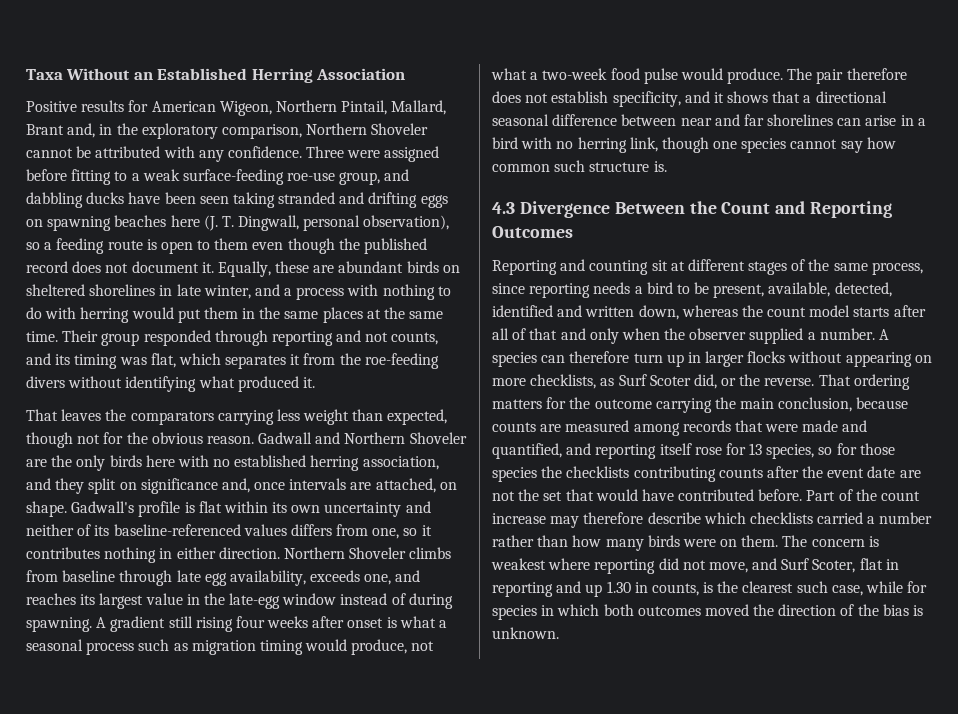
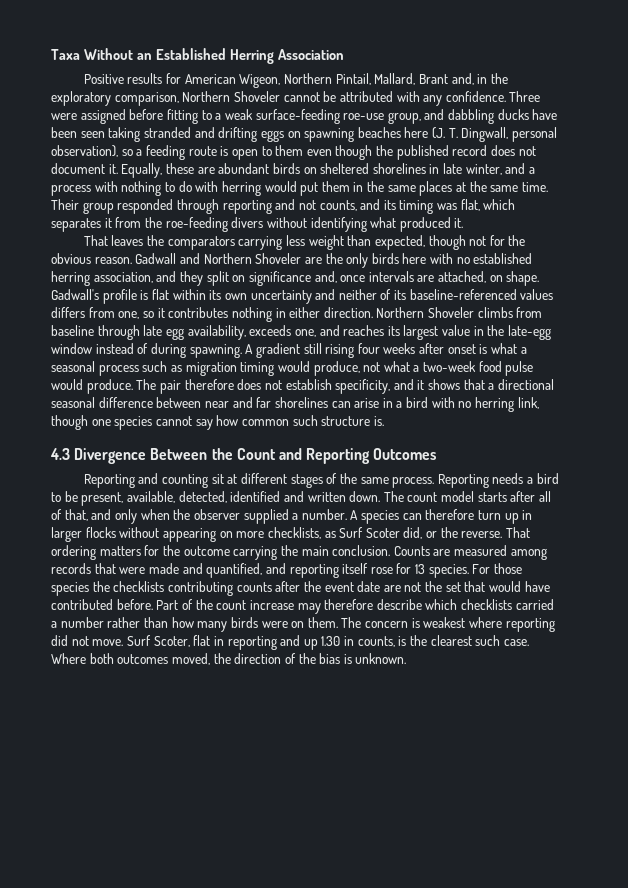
- Reporting and counting sit at different stages of the same process, since reporting needs a bird to be present, available, detected, identified and written down, whereas the count model starts after all of that and only when the observer supplied a number.
+ Reporting and counting sit at different stages of the same process. Reporting needs a bird to be present, available, detected, identified and written down. The count model starts after all of that, and only when the observer supplied a number.
- That ordering matters for the outcome carrying the main conclusion, because counts are measured among records that were made and quantified, and reporting itself rose for 13 species, so for those species the checklists contributing counts after the event date are not the set that would have contributed before.
+ That ordering matters for the outcome carrying the main conclusion. Counts are measured among records that were made and quantified, and reporting itself rose for 13 species. For those species the checklists contributing counts after the event date are not the set that would have contributed before.
- The concern is weakest where reporting did not move, and Surf Scoter, flat in reporting and up 1.30 in counts, is the clearest such case, while for species in which both outcomes moved the direction of the bias is unknown.
+ The concern is weakest where reporting did not move. Surf Scoter, flat in reporting and up 1.30 in counts, is the clearest such case. Where both outcomes moved, the direction of the bias is unknown.

